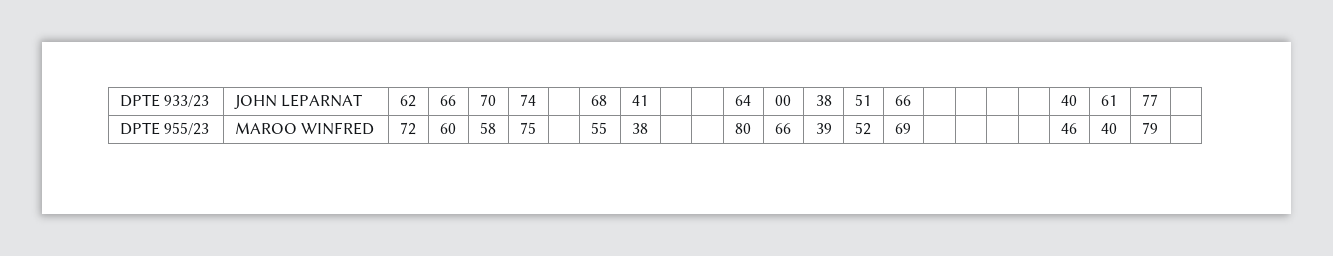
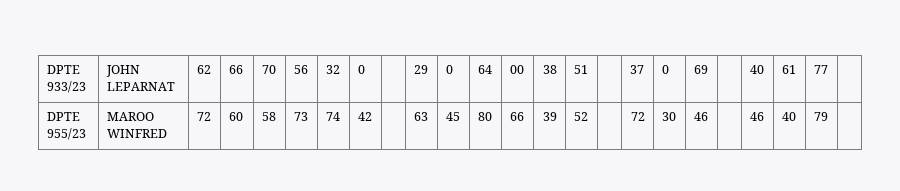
- DPTE 933/23 | JOHN LEPARNAT | 62 | 66 | 70 | 74 | | 68 | 41 | | | 64 | 00 | 38 | 51 | 66 | | | | | 40 | 61 | 77 |
+ DPTE 933/23 | JOHN LEPARNAT | 62 | 66 | 70 | 56 | 32 | 0 | | 29 | 0 | 64 | 00 | 38 | 51 | | 37 | 0 | 69 | | 40 | 61 | 77 |
- DPTE 955/23 | MAROO WINFRED | 72 | 60 | 58 | 75 | | 55 | 38 | | | 80 | 66 | 39 | 52 | 69 | | | | | 46 | 40 | 79 |
+ DPTE 955/23 | MAROO WINFRED | 72 | 60 | 58 | 73 | 74 | 42 | | 63 | 45 | 80 | 66 | 39 | 52 | | 72 | 30 | 46 | | 46 | 40 | 79 |

